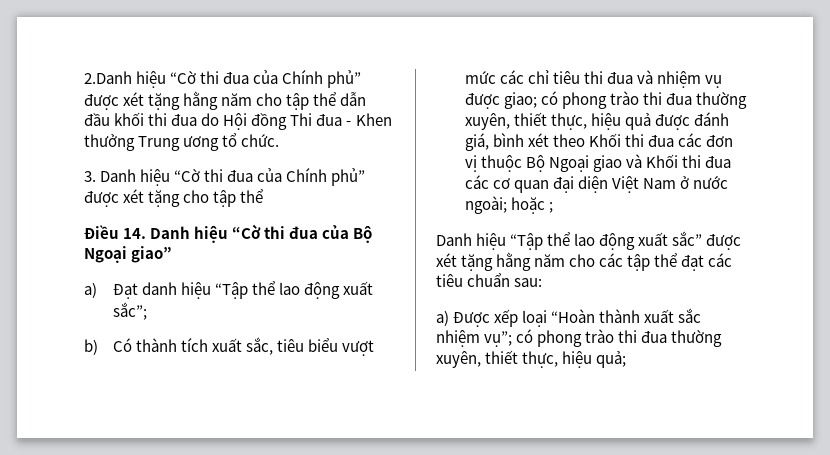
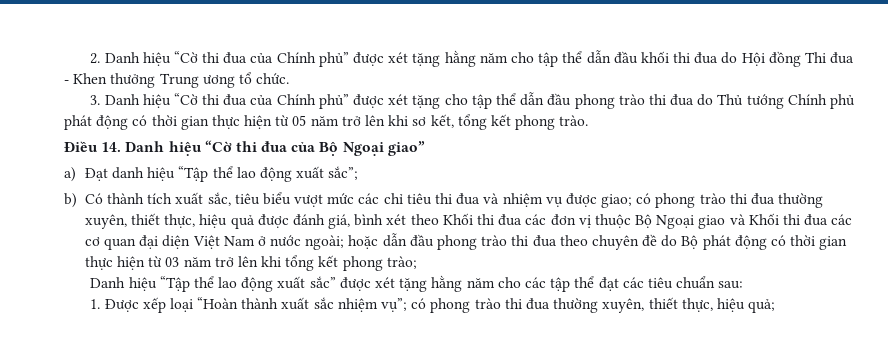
- 2.Danh hiệu “Cờ thi đua của Chính phủ” được xét tặng hằng năm cho tập thể dẫn đầu khối thi đua do Hội đồng Thi đua - Khen thưởng Trung ương tổ chức.
+ 2. Danh hiệu “Cờ thi đua của Chính phủ” được xét tặng hằng năm cho tập thể dẫn đầu khối thi đua do Hội đồng Thi đua - Khen thưởng Trung ương tổ chức.
- 3. Danh hiệu “Cờ thi đua của Chính phủ” được xét tặng cho tập thể
+ 3. Danh hiệu “Cờ thi đua của Chính phủ” được xét tặng cho tập thể dẫn đầu phong trào thi đua do Thủ tướng Chính phủ phát động có thời gian thực hiện từ 05 năm trở lên khi sơ kết, tổng kết phong trào.
- hoặc ;
+ hoặc dẫn đầu phong trào thi đua theo chuyên đề do Bộ phát động có thời gian thực hiện từ 03 năm trở lên khi tổng kết phong trào;
- a) Được xếp loại “Hoàn thành xuất sắc nhiệm vụ”; có phong trào thi đua thường xuyên, thiết thực, hiệu quả;
+ 1. Được xếp loại “Hoàn thành xuất sắc nhiệm vụ”; có phong trào thi đua thường xuyên, thiết thực, hiệu quả;

